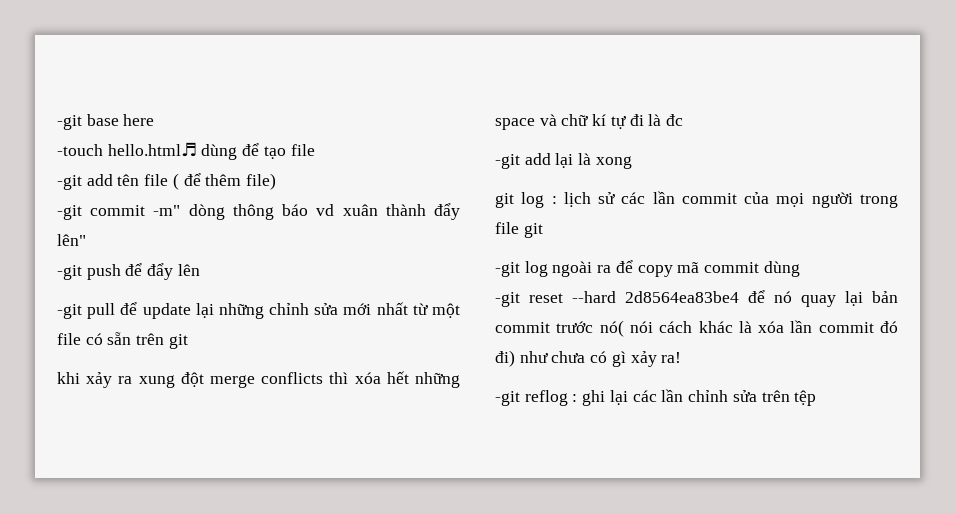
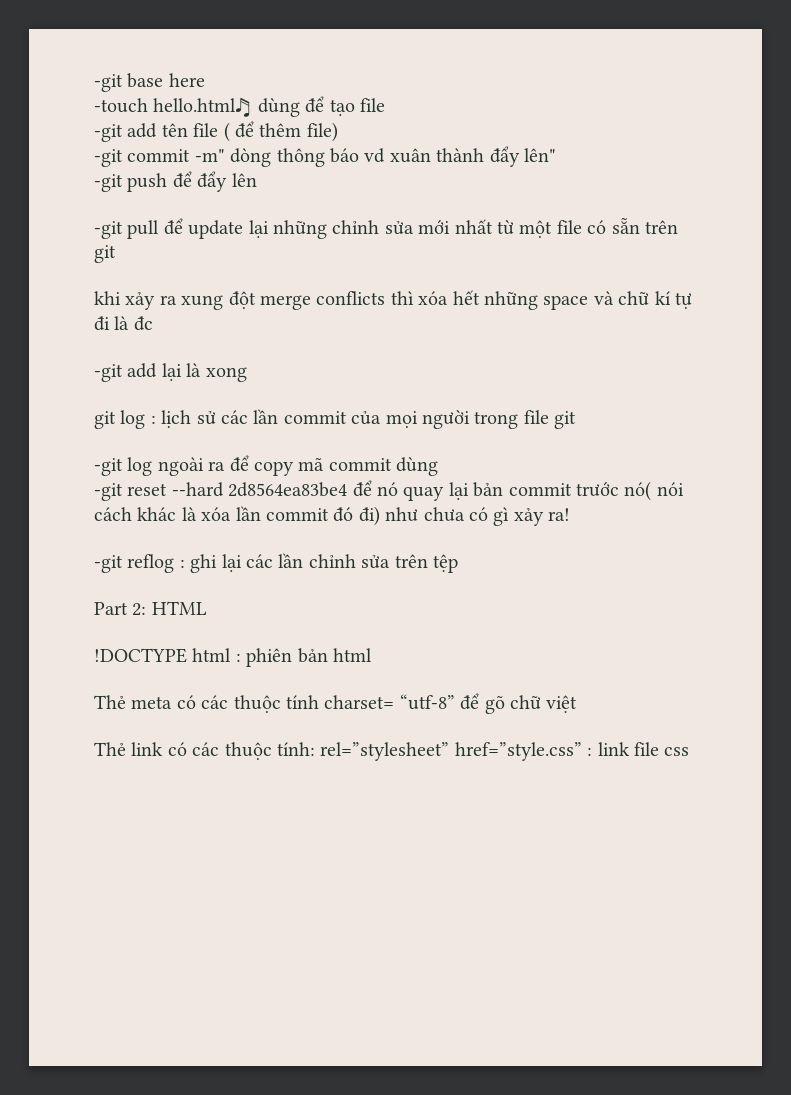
+ Part 2: HTML
+ !DOCTYPE html : phiên bản html
+ Thẻ meta có các thuộc tính charset= “utf-8” để gõ chữ việt
+ Thẻ link có các thuộc tính: rel=”stylesheet” href=”style.css” : link file css

